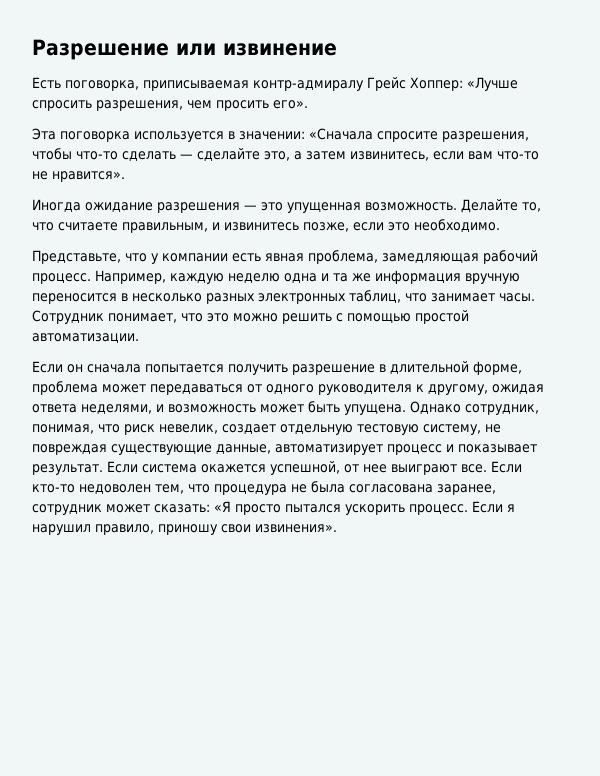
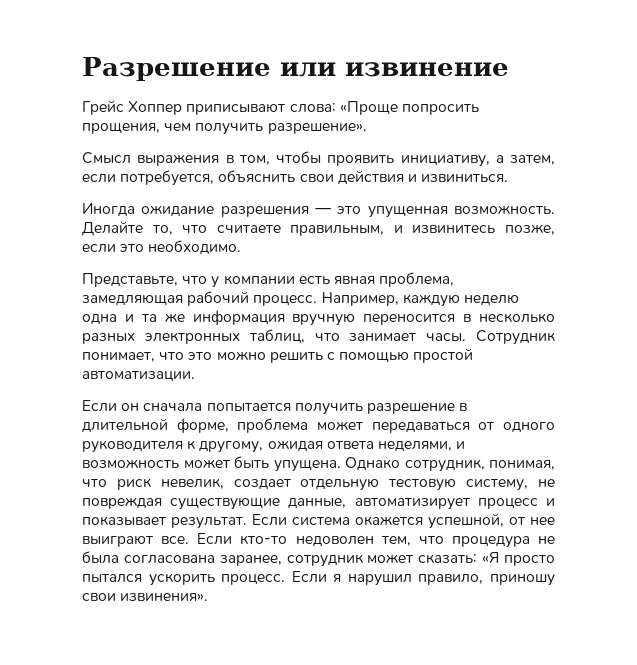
- Есть поговорка, приписываемая контр-адмиралу Грейс Хоппер: «Лучше спросить разрешения, чем просить его».
- Эта поговорка используется в значении: «Сначала спросите разрешения, чтобы что-то сделать — сделайте это, а затем извинитесь, если вам что-то не нравится».
+ Грейс Хоппер приписывают слова: «Проще попросить прощения, чем получить разрешение».
+ Смысл выражения в том, чтобы проявить инициативу, а затем, если потребуется, объяснить свои действия и извиниться.

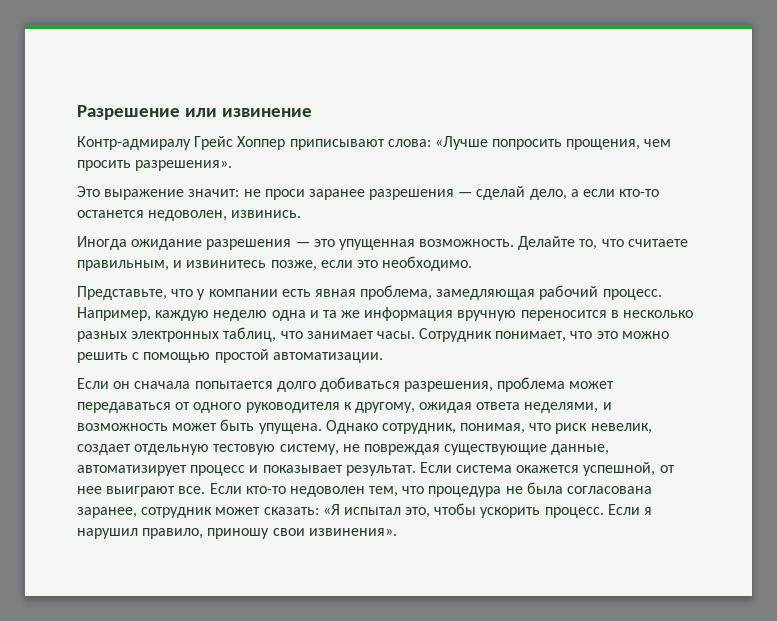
- Грейс Хоппер приписывают слова: «Проще попросить прощения, чем получить разрешение».
- Смысл выражения в том, чтобы проявить инициативу, а затем, если потребуется, объяснить свои действия и извиниться.
+ Контр-адмиралу Грейс Хоппер приписывают слова: «Лучше попросить прощения, чем просить разрешения».
+ Это выражение значит: не проси заранее разрешения — сделай дело, а если кто-то останется недоволен, извинись.
- Если он сначала попытается получить разрешение в длительной форме, проблема может передаваться от одного руководителя к другому, ожидая ответа неделями, и возможность может быть упущена.
+ Если он сначала попытается долго добиваться разрешения, проблема может передаваться от одного руководителя к другому, ожидая ответа неделями, и возможность может быть упущена.
- Если кто-то недоволен тем, что процедура не была согласована заранее, сотрудник может сказать: «Я просто пытался ускорить процесс.
+ Если кто-то недоволен тем, что процедура не была согласована заранее, сотрудник может сказать: «Я испытал это, чтобы ускорить процесс.

